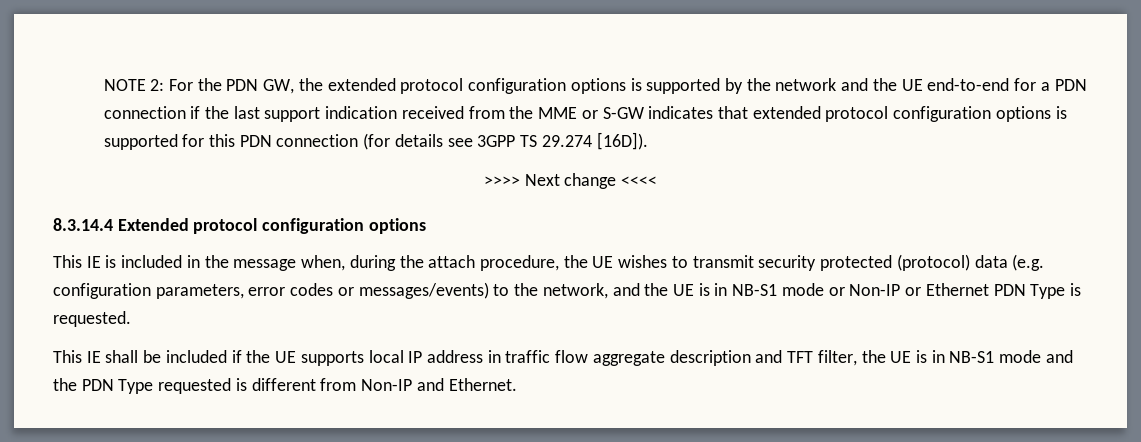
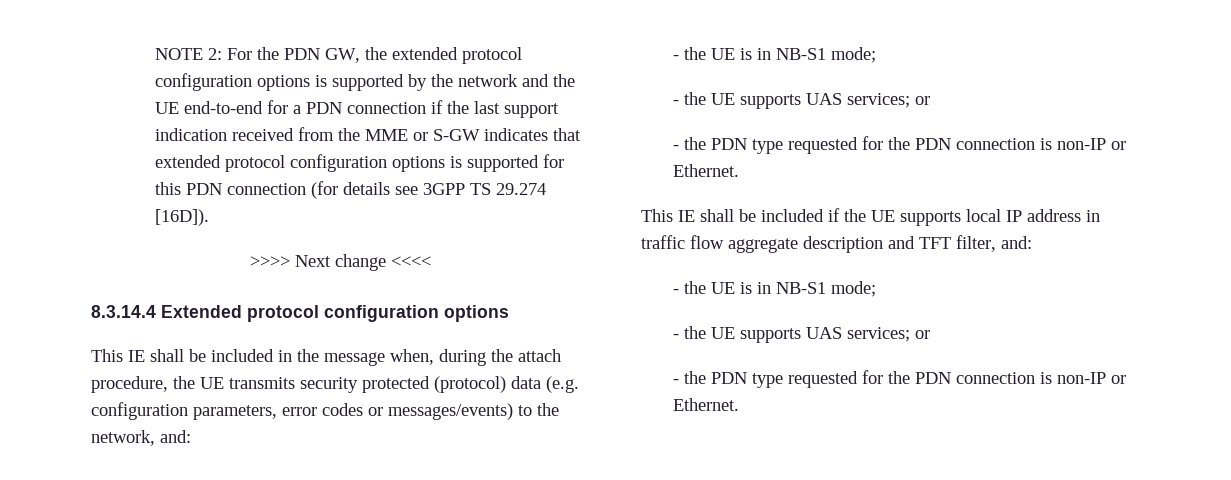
- This IE is included in the message when, during the attach procedure, the UE wishes to transmit security protected (protocol) data (e.g. configuration parameters, error codes or messages/events) to the network, and the UE is in NB-S1 mode or Non-IP or Ethernet PDN Type is requested.
+ This IE shall be included in the message when, during the attach procedure, the UE transmits security protected (protocol) data (e.g. configuration parameters, error codes or messages/events) to the network, and:
+ - the UE is in NB-S1 mode;
+ - the UE supports UAS services; or
+ - the PDN type requested for the PDN connection is non-IP or Ethernet.
- This IE shall be included if the UE supports local IP address in traffic flow aggregate description and TFT filter, the UE is in NB-S1 mode and the PDN Type requested is different from Non-IP and Ethernet.
+ This IE shall be included if the UE supports local IP address in traffic flow aggregate description and TFT filter, and:
+ - the UE is in NB-S1 mode;
+ - the UE supports UAS services; or
+ - the PDN type requested for the PDN connection is non-IP or Ethernet.

